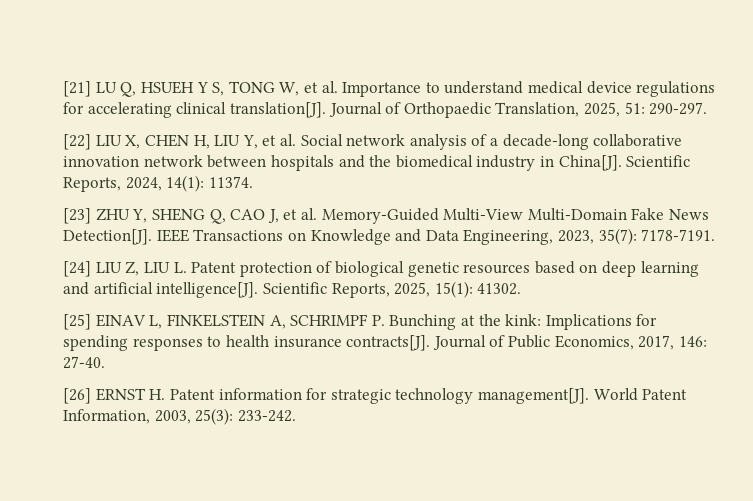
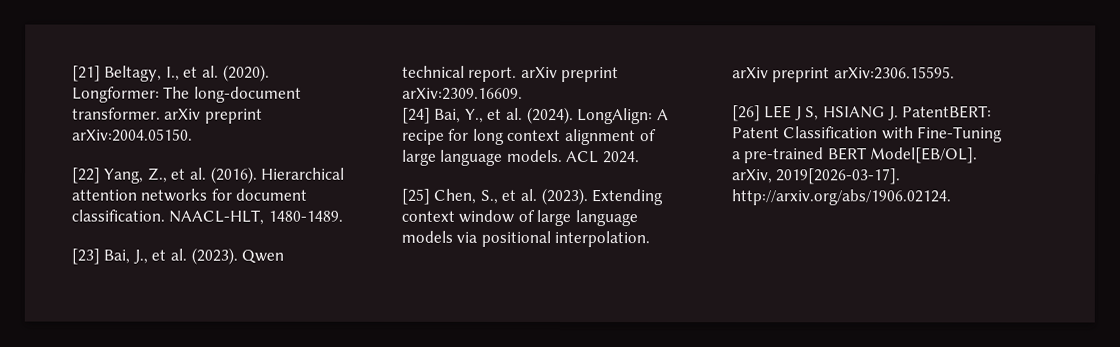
- [21] LU Q, HSUEH Y S, TONG W, et al. Importance to understand medical device regulations for accelerating clinical translation[J]. Journal of Orthopaedic Translation, 2025, 51: 290-297.
- [22] LIU X, CHEN H, LIU Y, et al. Social network analysis of a decade-long collaborative innovation network between hospitals and the biomedical industry in China[J]. Scientific Reports, 2024, 14(1): 11374.
- [23] ZHU Y, SHENG Q, CAO J, et al. Memory-Guided Multi-View Multi-Domain Fake News Detection[J]. IEEE Transactions on Knowledge and Data Engineering, 2023, 35(7): 7178-7191.
- [24] LIU Z, LIU L. Patent protection of biological genetic resources based on deep learning and artificial intelligence[J]. Scientific Reports, 2025, 15(1): 41302.
- [25] EINAV L, FINKELSTEIN A, SCHRIMPF P. Bunching at the kink: Implications for spending responses to health insurance contracts[J]. Journal of Public Economics, 2017, 146: 27-40.
- [26] ERNST H. Patent information for strategic technology management[J]. World Patent Information, 2003, 25(3): 233-242.
+ [21] Beltagy, I., et al. (2020). Longformer: The long-document transformer. arXiv preprint arXiv:2004.05150.
+ [22] Yang, Z., et al. (2016). Hierarchical attention networks for document classification. NAACL-HLT, 1480-1489.
+ [23] Bai, J., et al. (2023). Qwen technical report. arXiv preprint arXiv:2309.16609.
+ [24] Bai, Y., et al. (2024). LongAlign: A recipe for long context alignment of large language models. ACL 2024.
+ [25] Chen, S., et al. (2023). Extending context window of large language models via positional interpolation. arXiv preprint arXiv:2306.15595.
+ [26] LEE J S, HSIANG J. PatentBERT: Patent Classification with Fine-Tuning a pre-trained BERT Model[EB/OL]. arXiv, 2019[2026-03-17]. http://arxiv.org/abs/1906.02124.

